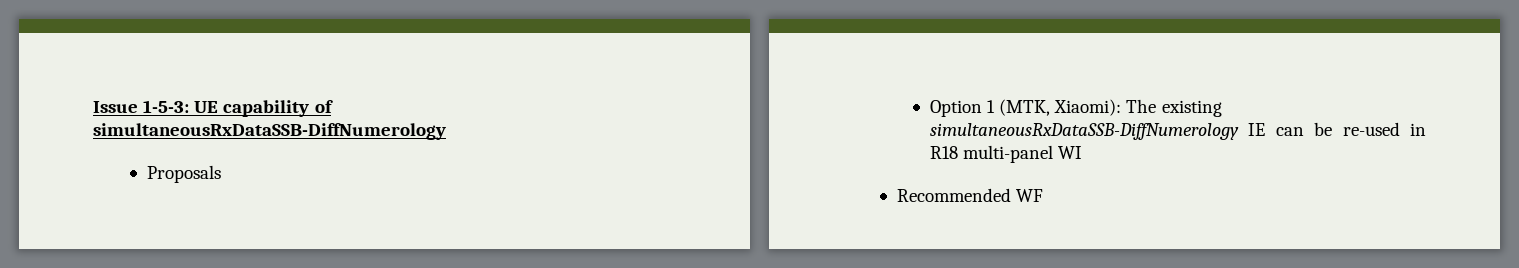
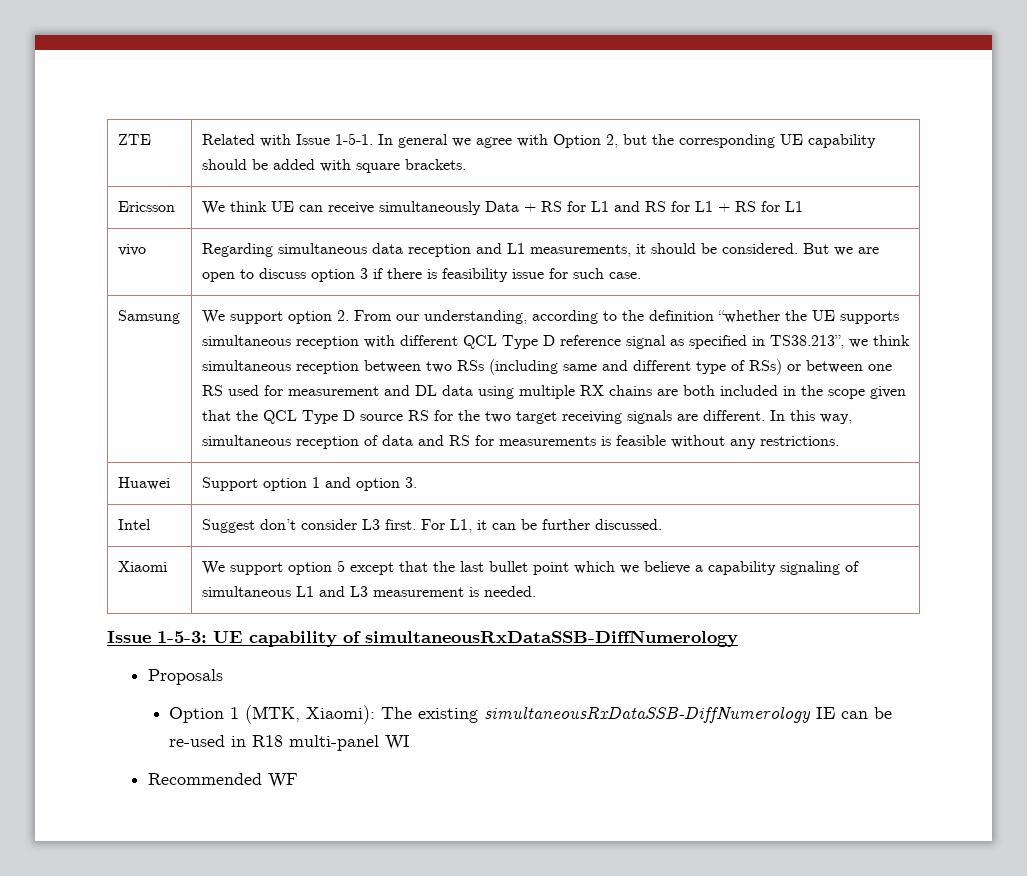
+ ZTE | Related with Issue 1-5-1. In general we agree with Option 2, but the corresponding UE capability should be added with square brackets.
+ Ericsson | We think UE can receive simultaneously Data + RS for L1 and RS for L1 + RS for L1
+ vivo | Regarding simultaneous data reception and L1 measurements, it should be considered. But we are open to discuss option 3 if there is feasibility issue for such case.
+ Samsung | We support option 2. From our understanding, according to the definition “whether the UE supports simultaneous reception with different QCL Type D reference signal as specified in TS38.213”, we think simultaneous reception between two RSs (including same and different type of RSs) or between one RS used for measurement and DL data using multiple RX chains are both included in the scope given that the QCL Type D source RS for the two target receiving signals are different. In this way, simultaneous reception of data and RS for measurements is feasible without any restrictions.
+ Huawei | Support option 1 and option 3.
+ Intel | Suggest don’t consider L3 first. For L1, it can be further discussed.
+ Xiaomi | We support option 5 except that the last bullet point which we believe a capability signaling of simultaneous L1 and L3 measurement is needed.

